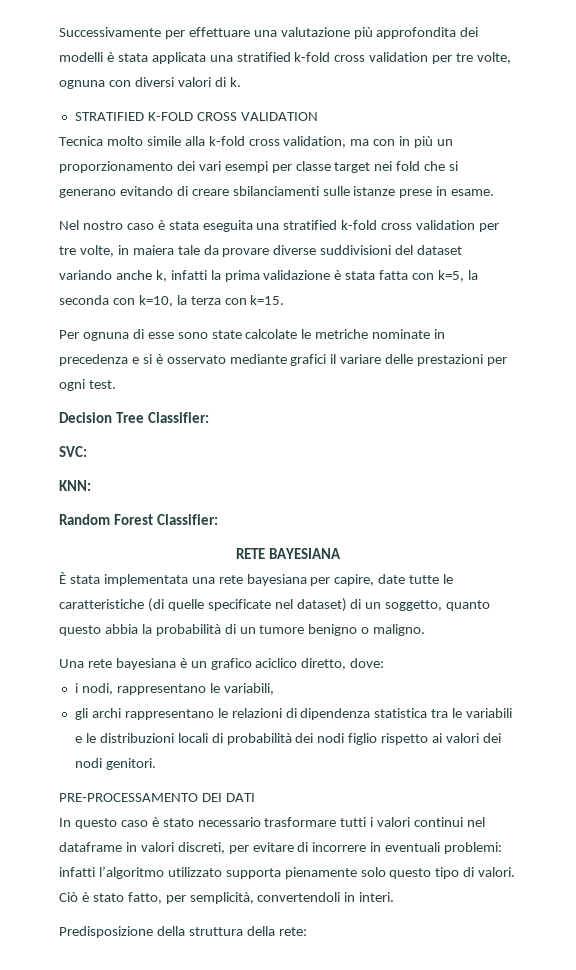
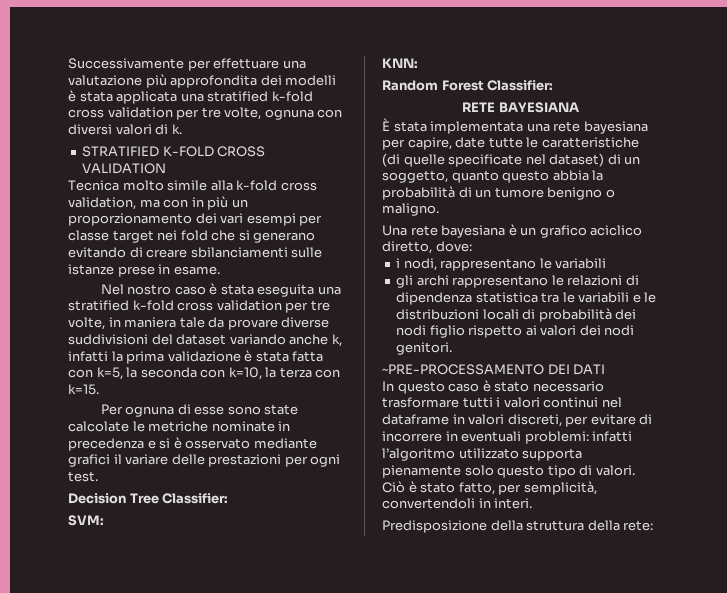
- Nel nostro caso è stata eseguita una stratified k-fold cross validation per tre volte, in maiera tale da provare diverse suddivisioni del dataset variando anche k, infatti la prima validazione è stata fatta con k=5, la seconda con k=10, la terza con k=15.
+ Nel nostro caso è stata eseguita una stratified k-fold cross validation per tre volte, in maniera tale da provare diverse suddivisioni del dataset variando anche k, infatti la prima validazione è stata fatta con k=5, la seconda con k=10, la terza con k=15.
- SVC:
+ SVM:
- i nodi, rappresentano le variabili,
+ i nodi, rappresentano le variabili
- PRE-PROCESSAMENTO DEI DATI
+ ~PRE-PROCESSAMENTO DEI DATI

